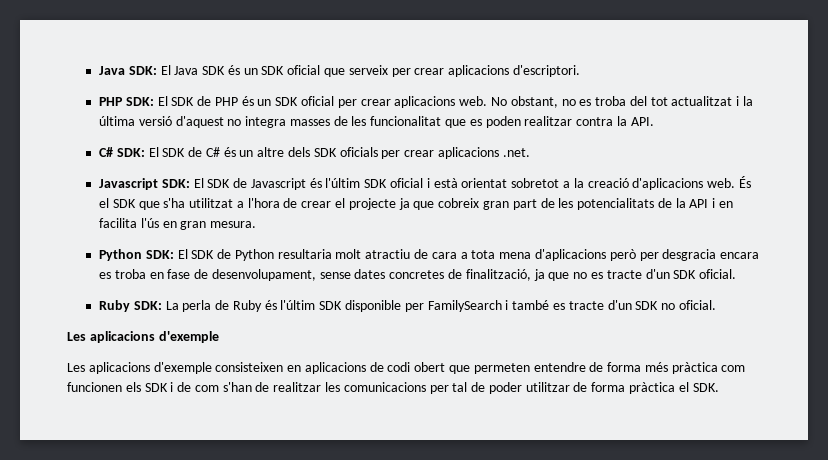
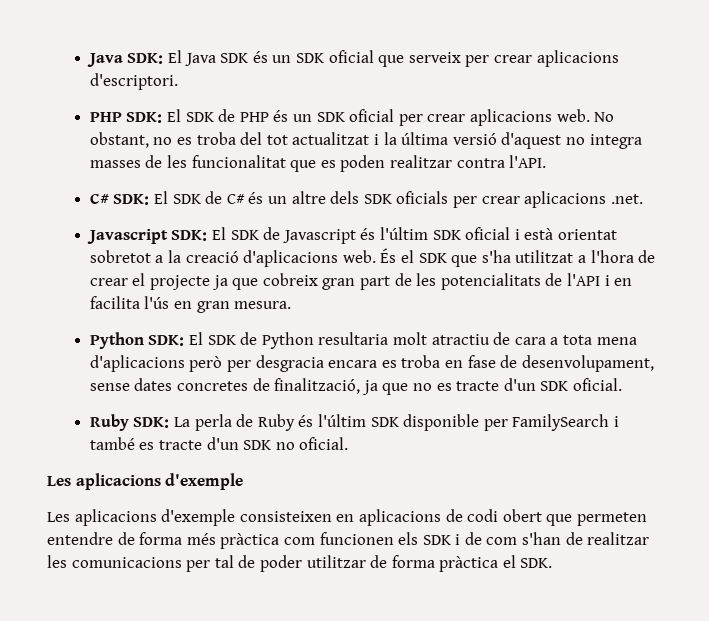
- No obstant, no es troba del tot actualitzat i la última versió d'aquest no integra masses de les funcionalitat que es poden realitzar contra la API.
+ No obstant, no es troba del tot actualitzat i la última versió d'aquest no integra masses de les funcionalitat que es poden realitzar contra l'API.
- És el SDK que s'ha utilitzat a l'hora de crear el projecte ja que cobreix gran part de les potencialitats de la API i en facilita l'ús en gran mesura.
+ És el SDK que s'ha utilitzat a l'hora de crear el projecte ja que cobreix gran part de les potencialitats de l'API i en facilita l'ús en gran mesura.

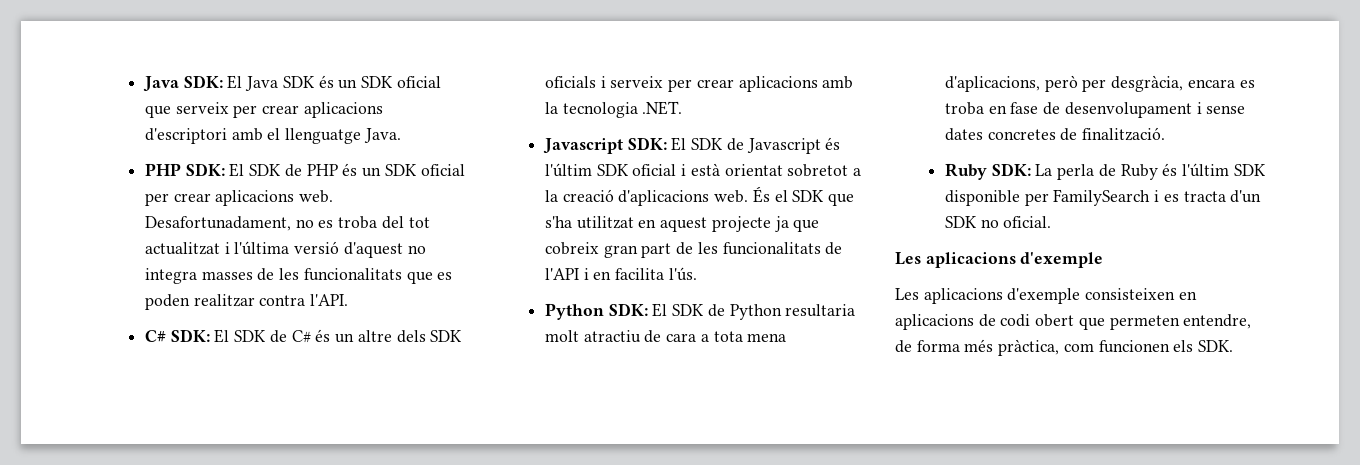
- Java SDK: El Java SDK és un SDK oficial que serveix per crear aplicacions d'escriptori.
+ Java SDK: El Java SDK és un SDK oficial que serveix per crear aplicacions d'escriptori amb el llenguatge Java.
- No obstant, no es troba del tot actualitzat i la última versió d'aquest no integra masses de les funcionalitat que es poden realitzar contra l'API.
+ Desafortunadament, no es troba del tot actualitzat i l'última versió d'aquest no integra masses de les funcionalitats que es poden realitzar contra l'API.
- C# SDK: El SDK de C# és un altre dels SDK oficials per crear aplicacions .net.
+ C# SDK: El SDK de C# és un altre dels SDK oficials i serveix per crear aplicacions amb la tecnologia .NET.
- És el SDK que s'ha utilitzat a l'hora de crear el projecte ja que cobreix gran part de les potencialitats de l'API i en facilita l'ús en gran mesura.
+ És el SDK que s'ha utilitzat en aquest projecte ja que cobreix gran part de les funcionalitats de l'API i en facilita l'ús.
- Python SDK: El SDK de Python resultaria molt atractiu de cara a tota mena d'aplicacions però per desgracia encara es troba en fase de desenvolupament, sense dates concretes de finalització, ja que no es tracte d'un SDK oficial.
+ Python SDK: El SDK de Python resultaria molt atractiu de cara a tota mena d'aplicacions, però per desgràcia, encara es troba en fase de desenvolupament i sense dates concretes de finalització.
- Ruby SDK: La perla de Ruby és l'últim SDK disponible per FamilySearch i també es tracte d'un SDK no oficial.
+ Ruby SDK: La perla de Ruby és l'últim SDK disponible per FamilySearch i es tracta d'un SDK no oficial.
- Les aplicacions d'exemple consisteixen en aplicacions de codi obert que permeten entendre de forma més pràctica com funcionen els SDK i de com s'han de realitzar les comunicacions per tal de poder utilitzar de forma pràctica el SDK.
+ Les aplicacions d'exemple consisteixen en aplicacions de codi obert que permeten entendre, de forma més pràctica, com funcionen els SDK.

